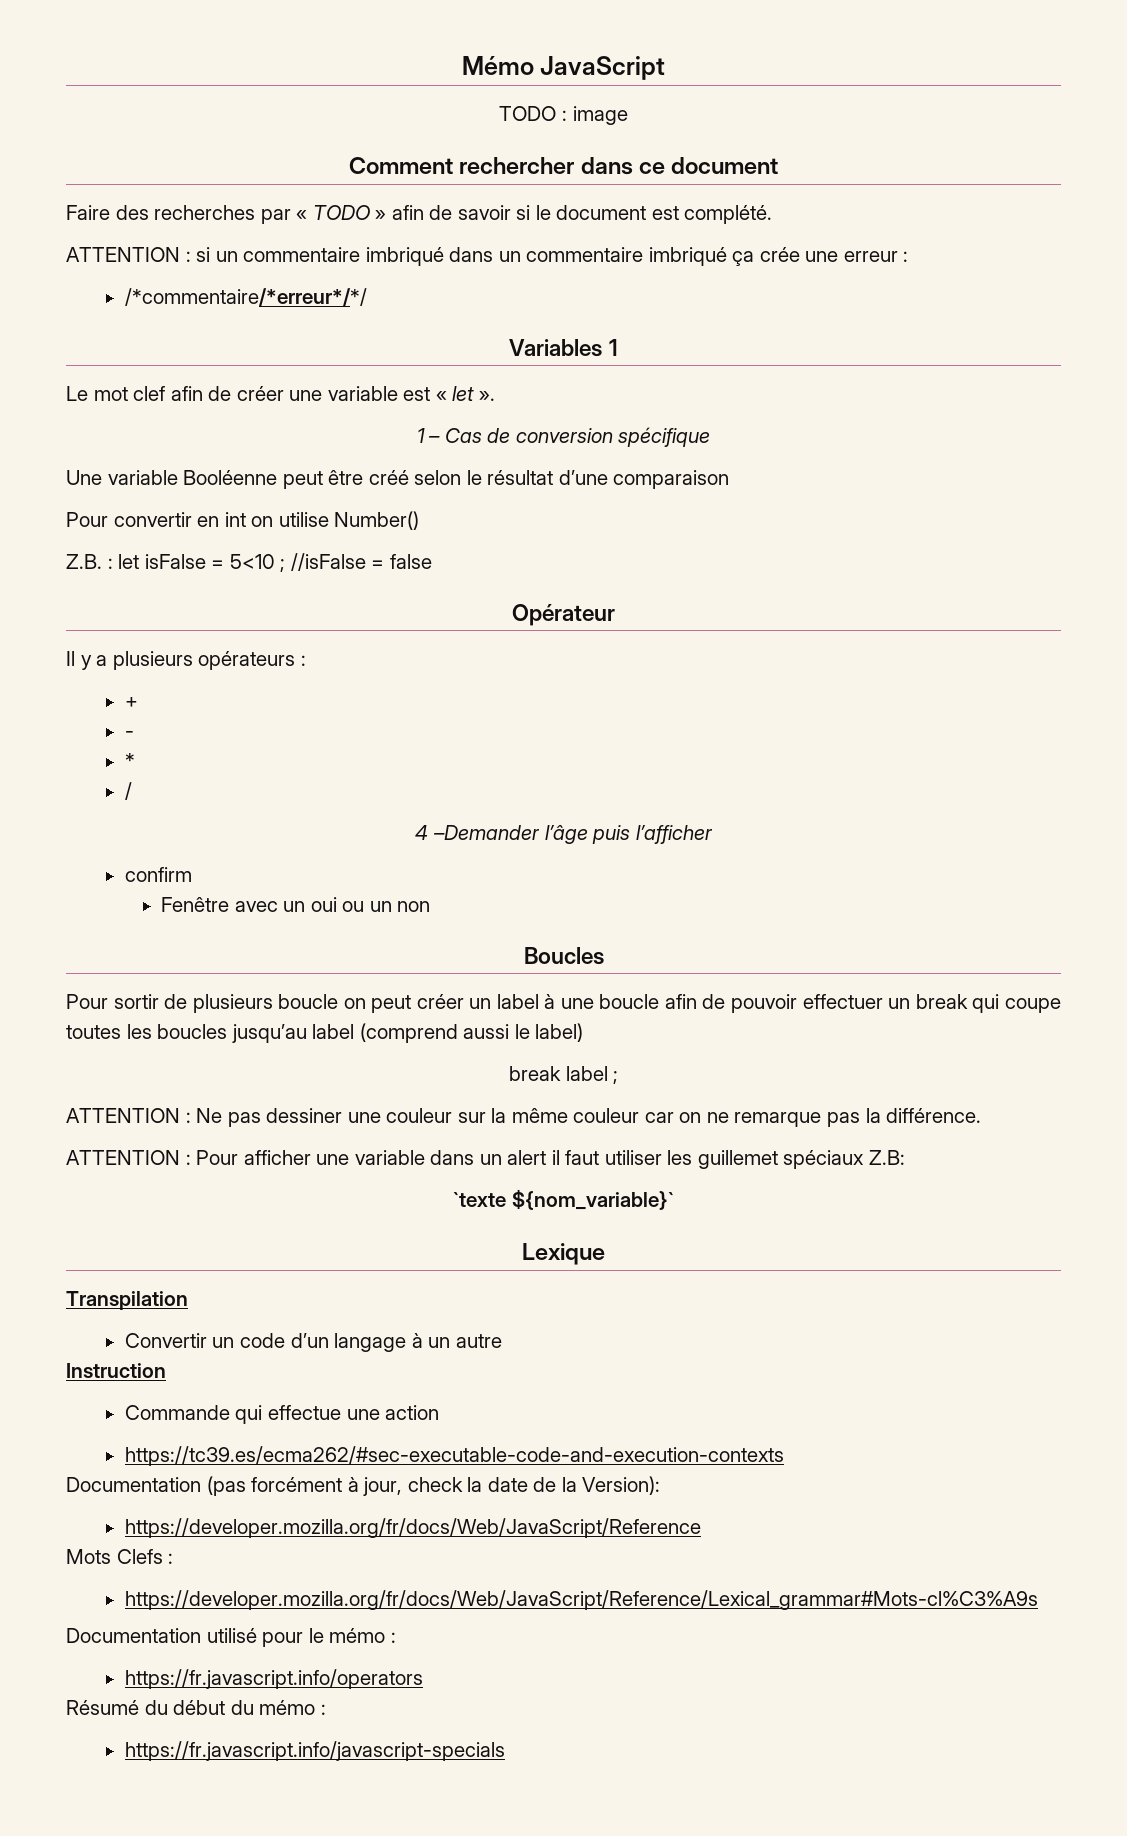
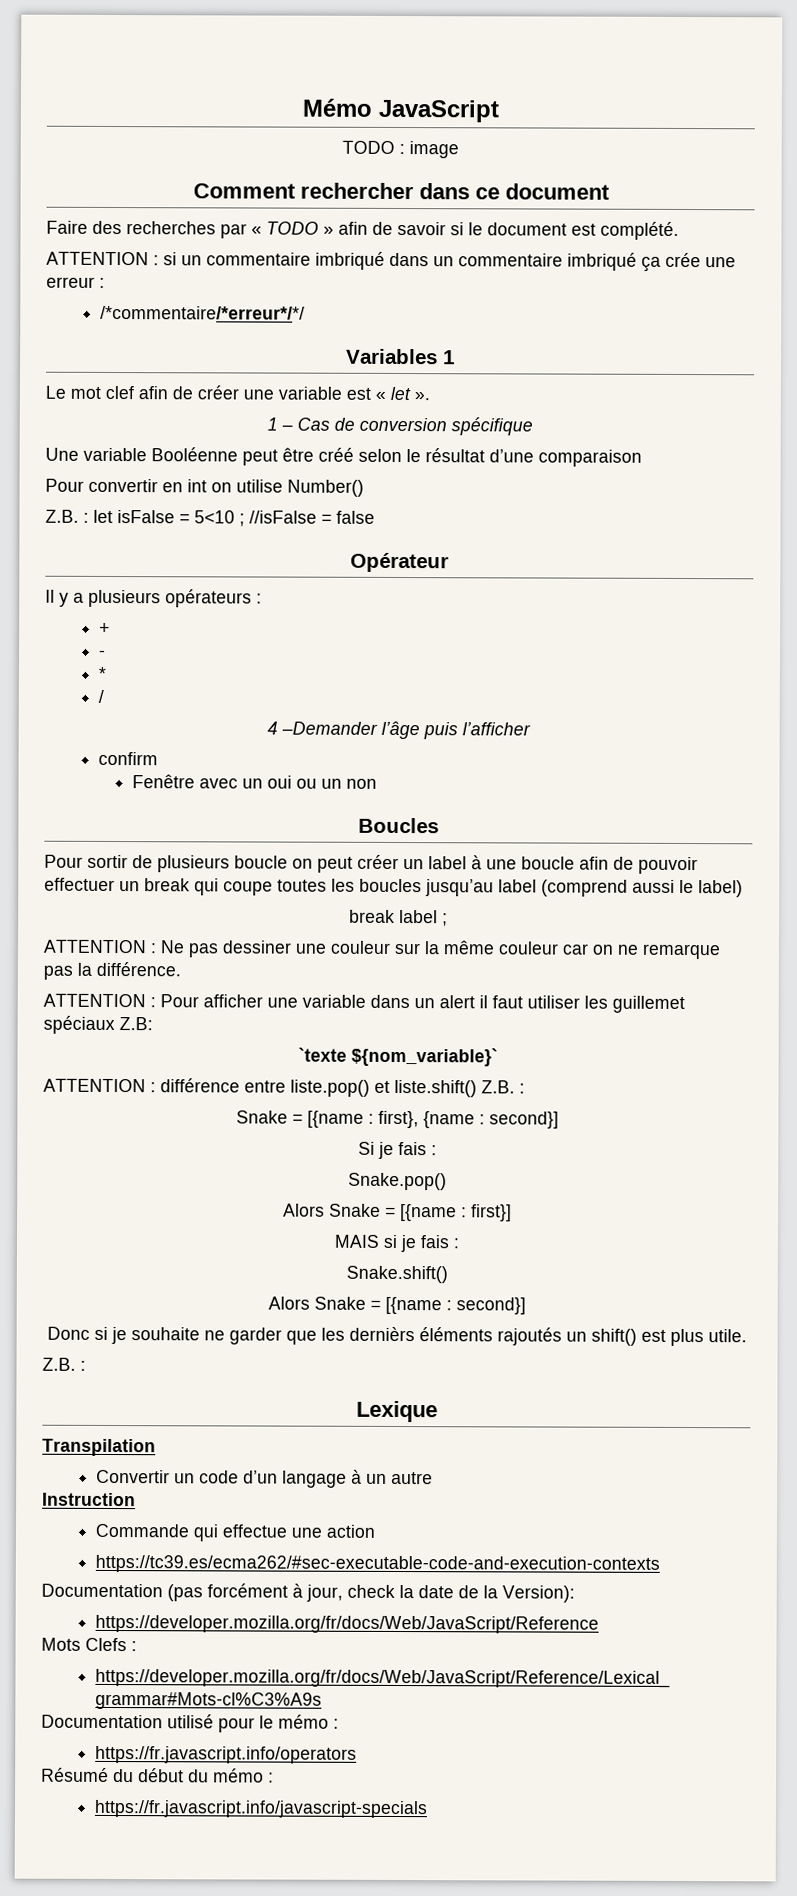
+ ATTENTION : différence entre liste.pop() et liste.shift() Z.B. :
+ Snake = [{name : first}, {name : second}]
+ Si je fais :
+ Snake.pop()
+ Alors Snake = [{name : first}]
+ MAIS si je fais :
+ Snake.shift()
+ Alors Snake = [{name : second}]
+ Donc si je souhaite ne garder que les dernièrs éléments rajoutés un shift() est plus utile.
+ Z.B. :

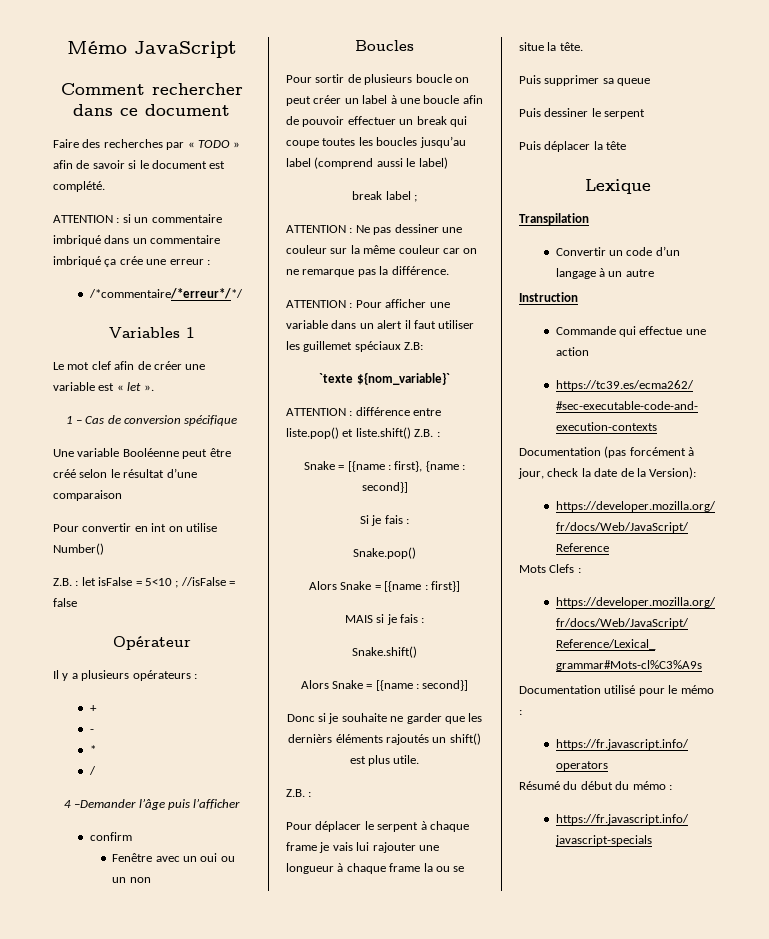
- TODO : image
+ Pour déplacer le serpent à chaque frame je vais lui rajouter une longueur à chaque frame la ou se situe la tête.
+ Puis supprimer sa queue
+ Puis dessiner le serpent
+ Puis déplacer la tête

